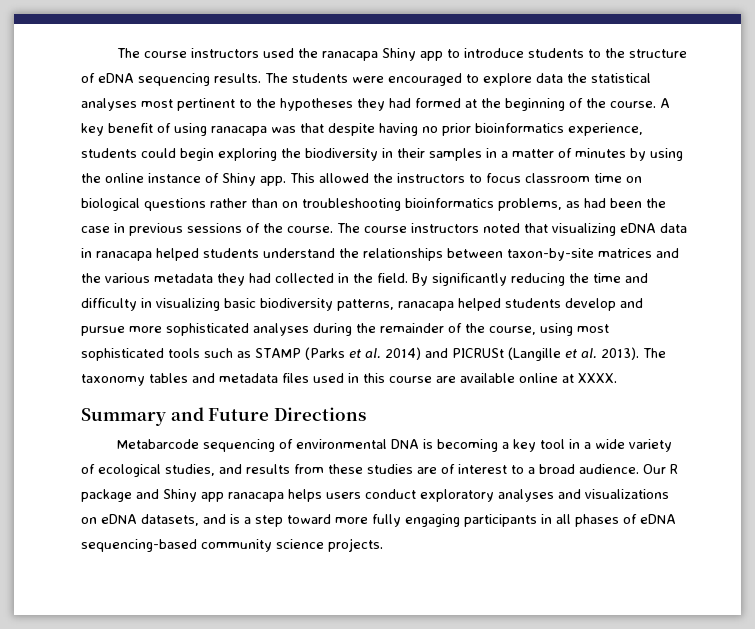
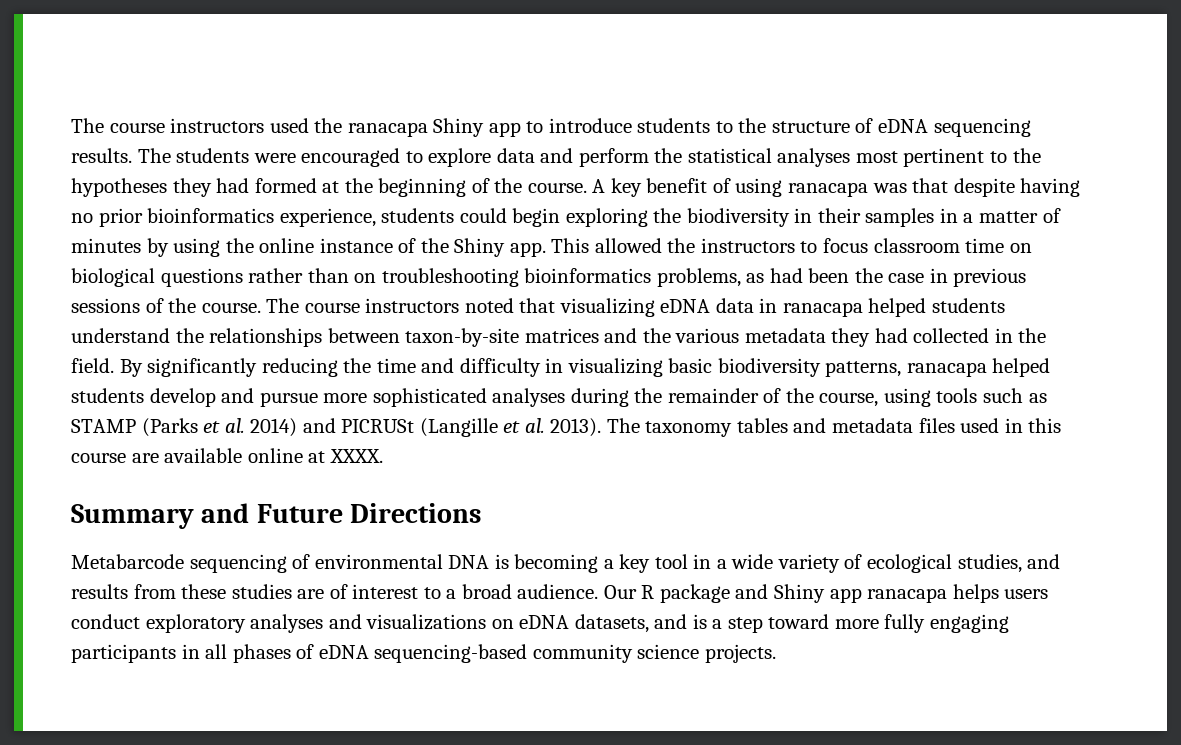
- The students were encouraged to explore data the statistical analyses most pertinent to the hypotheses they had formed at the beginning of the course.
+ The students were encouraged to explore data and perform the statistical analyses most pertinent to the hypotheses they had formed at the beginning of the course.
- A key benefit of using ranacapa was that despite having no prior bioinformatics experience, students could begin exploring the biodiversity in their samples in a matter of minutes by using the online instance of Shiny app.
+ A key benefit of using ranacapa was that despite having no prior bioinformatics experience, students could begin exploring the biodiversity in their samples in a matter of minutes by using the online instance of the Shiny app.
- By significantly reducing the time and difficulty in visualizing basic biodiversity patterns, ranacapa helped students develop and pursue more sophisticated analyses during the remainder of the course, using most sophisticated tools such as STAMP (Parks et al. 2014) and PICRUSt (Langille et al. 2013).
+ By significantly reducing the time and difficulty in visualizing basic biodiversity patterns, ranacapa helped students develop and pursue more sophisticated analyses during the remainder of the course, using tools such as STAMP (Parks et al. 2014) and PICRUSt (Langille et al. 2013).

